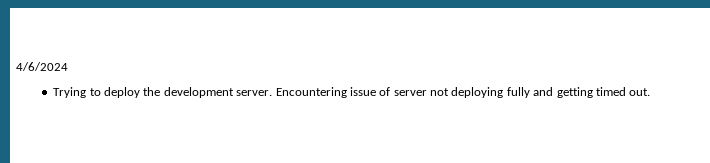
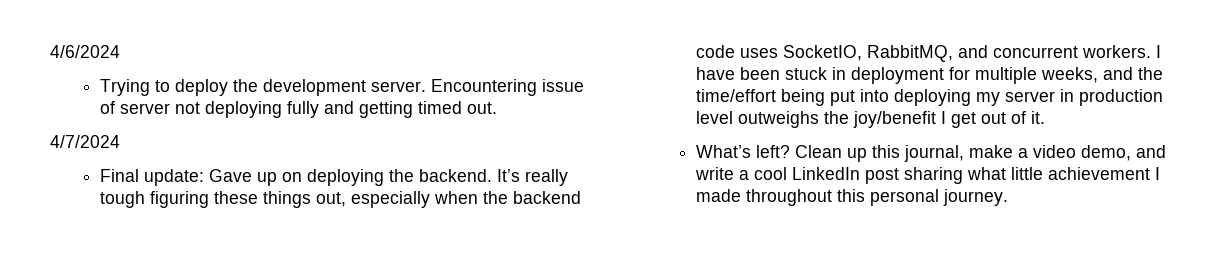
+ 4/7/2024
+ Final update: Gave up on deploying the backend. It’s really tough figuring these things out, especially when the backend code uses SocketIO, RabbitMQ, and concurrent workers. I have been stuck in deployment for multiple weeks, and the time/effort being put into deploying my server in production level outweighs the joy/benefit I get out of it.
+ What’s left? Clean up this journal, make a video demo, and write a cool LinkedIn post sharing what little achievement I made throughout this personal journey.

